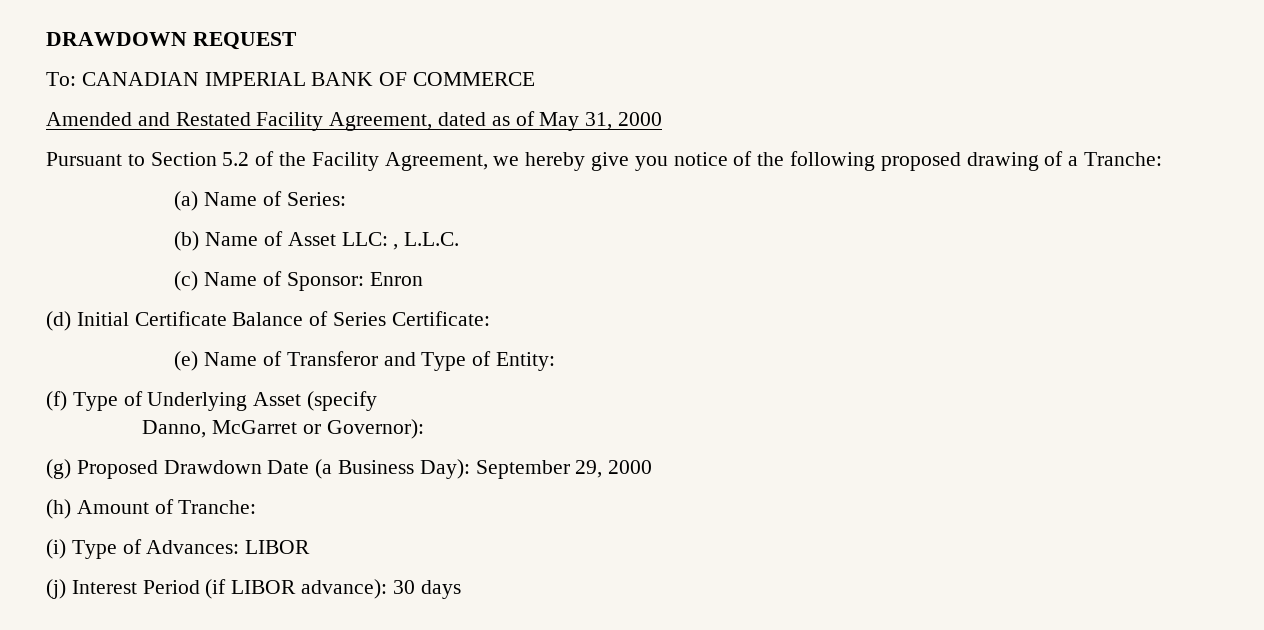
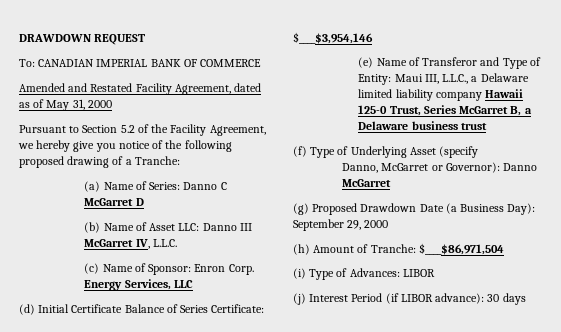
- (a) Name of Series:
+ (a) Name of Series: Danno C McGarret D
- (b) Name of Asset LLC: , L.L.C.
+ (b) Name of Asset LLC: Danno III McGarret IV, L.L.C.
- (c) Name of Sponsor: Enron
+ (c) Name of Sponsor: Enron Corp. Energy Services, LLC
- (d) Initial Certificate Balance of Series Certificate:
+ (d) Initial Certificate Balance of Series Certificate: $____$3,954,146
- (e) Name of Transferor and Type of Entity:
+ (e) Name of Transferor and Type of Entity: Maui III, L.L.C., a Delaware limited liability company Hawaii 125-0 Trust, Series McGarret B, a Delaware business trust
- Danno, McGarret or Governor):
+ Danno, McGarret or Governor): Danno McGarret
- (h) Amount of Tranche:
+ (h) Amount of Tranche: $____$86,971,504

